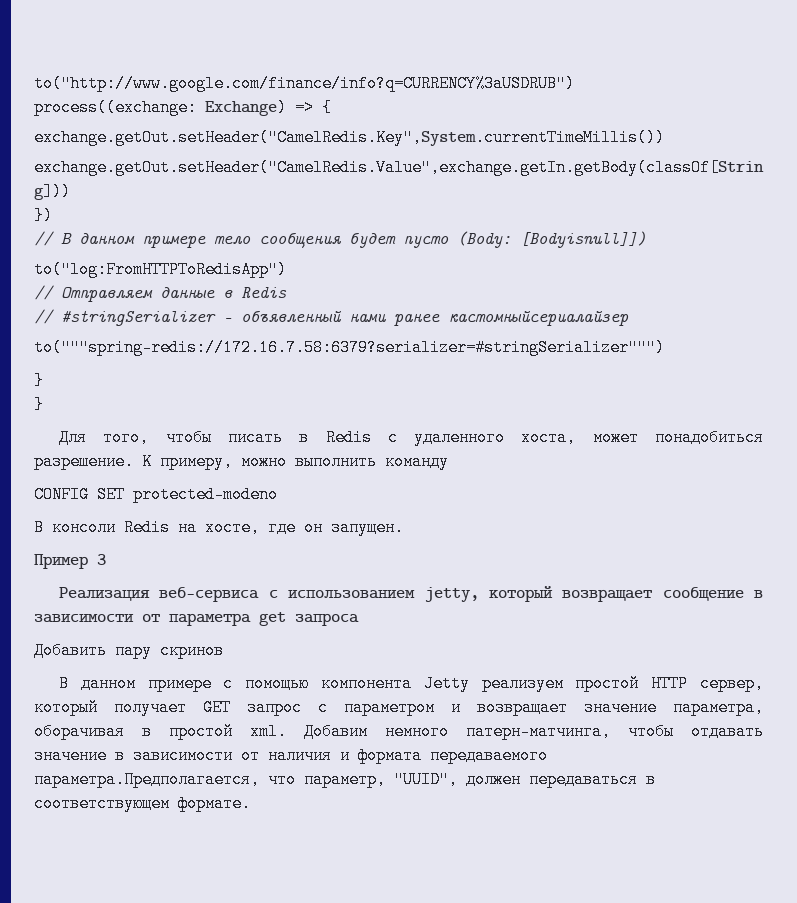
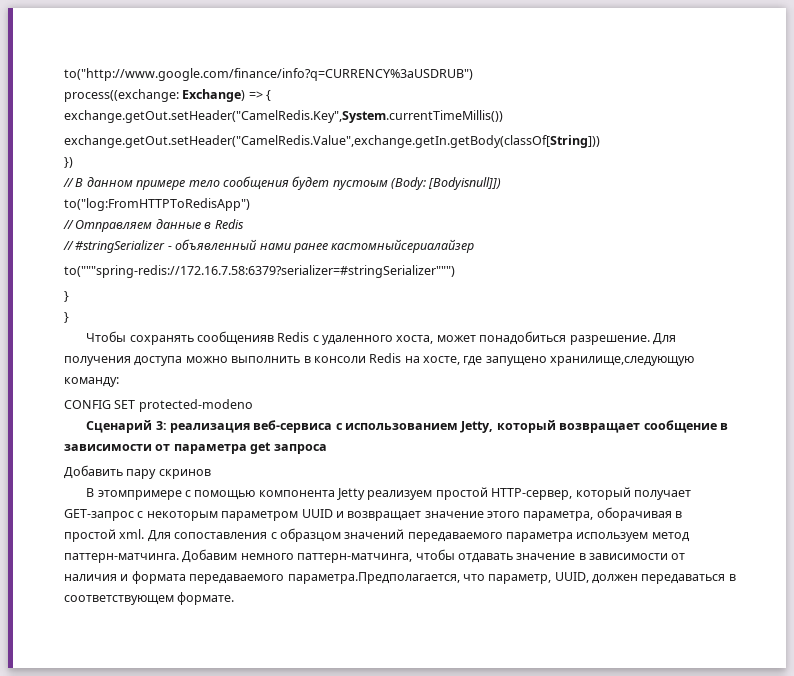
- // В данном примере тело сообщения будет пусто (Body: [Bodyisnull]])
+ // В данном примере тело сообщения будет пустоым (Body: [Bodyisnull]])
- Для того, чтобы писать в Redis с удаленного хоста, может понадобиться разрешение.
+ Чтобы сохранять сообщенияв Redis с удаленного хоста, может понадобиться разрешение.
- К примеру, можно выполнить команду
+ Для получения доступа можно выполнить в консоли Redis на хосте, где запущено хранилище,следующую команду:
  CONFIG SET protected-modeno
- В консоли Redis на хосте, где он запущен.
- Пример 3
- Реализация веб-сервиса с использованием jetty, который возвращает сообщение в зависимости от параметра get запроса
+ Сценарий 3: реализация веб-сервиса с использованием Jetty, который возвращает сообщение в зависимости от параметра get запроса
- В данном примере с помощью компонента Jetty реализуем простой HTTP сервер, который получает GET запрос с параметром и возвращает значение параметра, оборачивая в простой xml.
+ В этомпримере с помощью компонента Jetty реализуем простой HTTP-сервер, который получает GET-запрос с некоторым параметром UUID и возвращает значение этого параметра, оборачивая в простой xml.
+ Для сопоставления с образцом значений передаваемого параметра используем метод паттерн-матчинга.
- Добавим немного патерн-матчинга, чтобы отдавать значение в зависимости от наличия и формата передаваемого параметра.Предполагается, что параметр, "UUID", должен передаваться в соответствующем формате.
+ Добавим немного паттерн-матчинга, чтобы отдавать значение в зависимости от наличия и формата передаваемого параметра.Предполагается, что параметр, UUID, должен передаваться в соответствующем формате.

